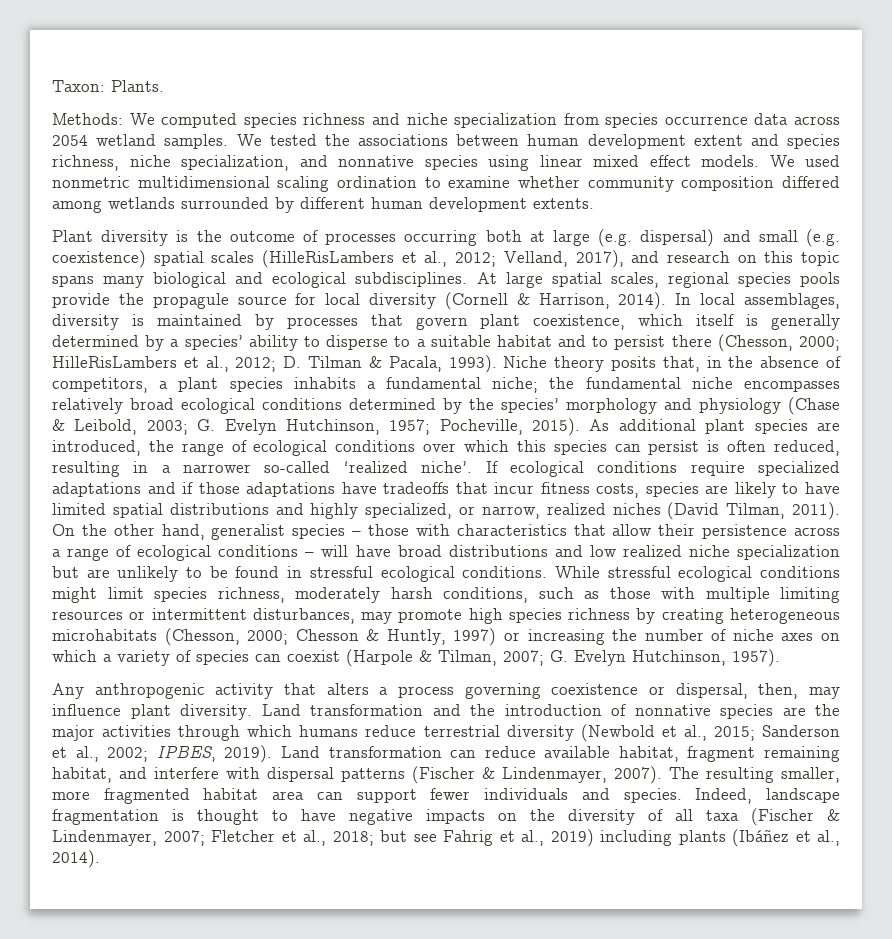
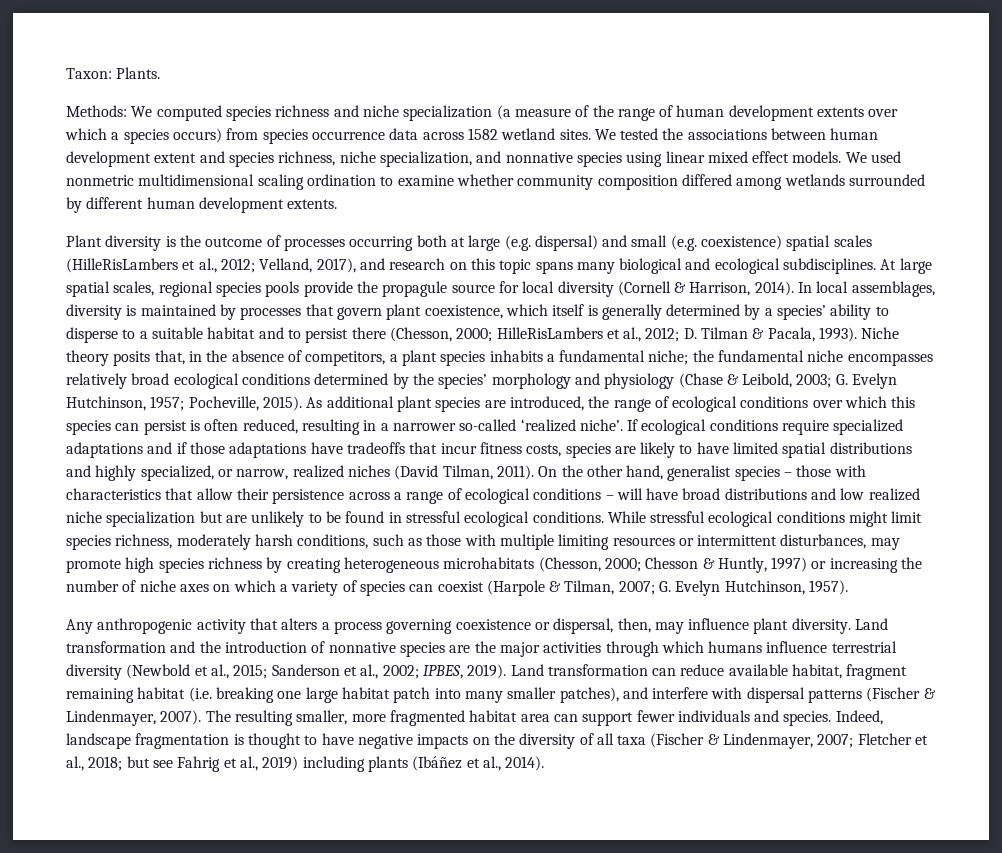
- Methods: We computed species richness and niche specialization from species occurrence data across 2054 wetland samples.
+ Methods: We computed species richness and niche specialization (a measure of the range of human development extents over which a species occurs) from species occurrence data across 1582 wetland sites.
- Land transformation and the introduction of nonnative species are the major activities through which humans reduce terrestrial diversity (Newbold et al., 2015; Sanderson et al., 2002; IPBES, 2019).
+ Land transformation and the introduction of nonnative species are the major activities through which humans influence terrestrial diversity (Newbold et al., 2015; Sanderson et al., 2002; IPBES, 2019).
- Land transformation can reduce available habitat, fragment remaining habitat, and interfere with dispersal patterns (Fischer & Lindenmayer, 2007).
+ Land transformation can reduce available habitat, fragment remaining habitat (i.e. breaking one large habitat patch into many smaller patches), and interfere with dispersal patterns (Fischer & Lindenmayer, 2007).

